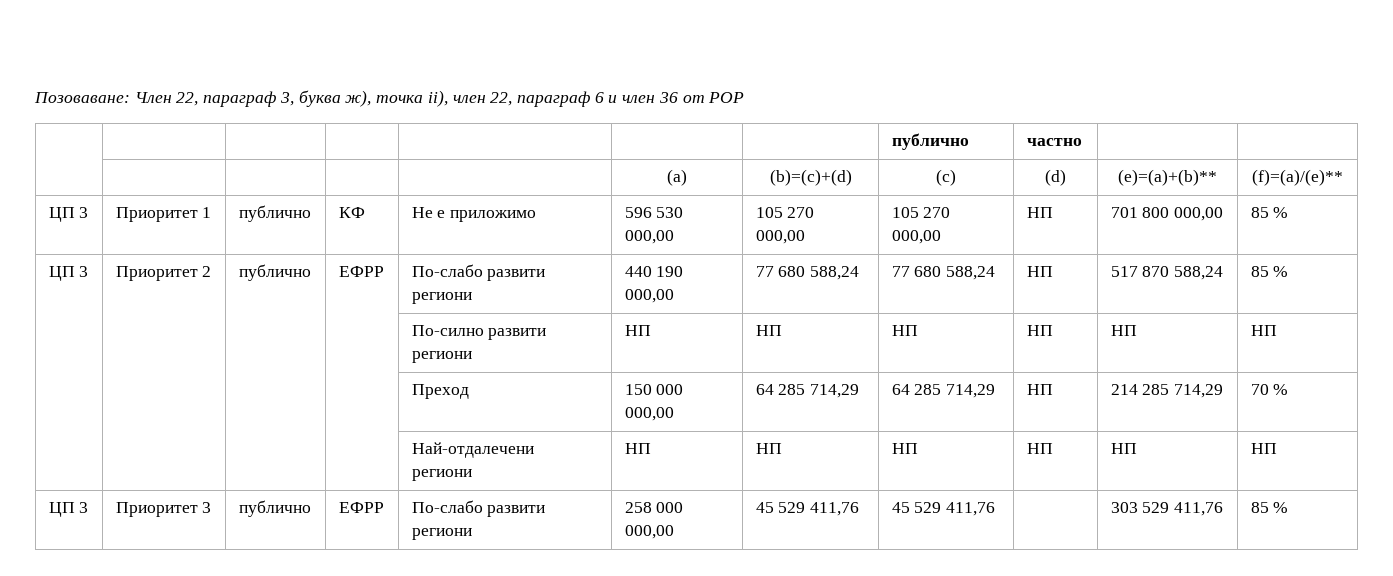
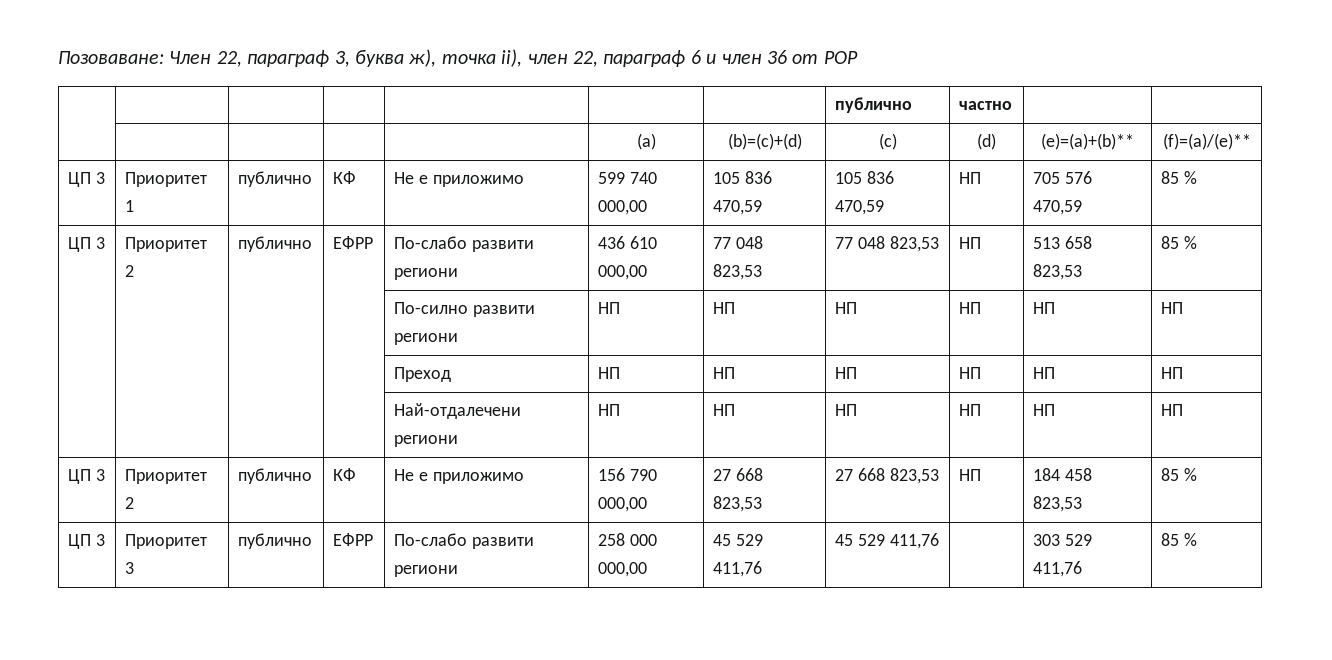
- ЦП 3 | Приоритет 1 | публично | КФ | Не е приложимо | 596 530 000,00 | 105 270 000,00 | 105 270 000,00 | НП | 701 800 000,00 | 85 %
+ ЦП 3 | Приоритет 1 | публично | КФ | Не е приложимо | 599 740 000,00 | 105 836 470,59 | 105 836 470,59 | НП | 705 576 470,59 | 85 %
- ЦП 3 | Приоритет 2 | публично | ЕФРР | По-слабо развити региони | 440 190 000,00 | 77 680 588,24 | 77 680 588,24 | НП | 517 870 588,24 | 85 %
+ ЦП 3 | Приоритет 2 | публично | ЕФРР | По-слабо развити региони | 436 610 000,00 | 77 048 823,53 | 77 048 823,53 | НП | 513 658 823,53 | 85 %
- | | | | Преход | 150 000 000,00 | 64 285 714,29 | 64 285 714,29 | НП | 214 285 714,29 | 70 %
+ | | | | Преход | НП | НП | НП | НП | НП | НП
+ ЦП 3 | Приоритет 2 | публично | КФ | Не е приложимо | 156 790 000,00 | 27 668 823,53 | 27 668 823,53 | НП | 184 458 823,53 | 85 %

